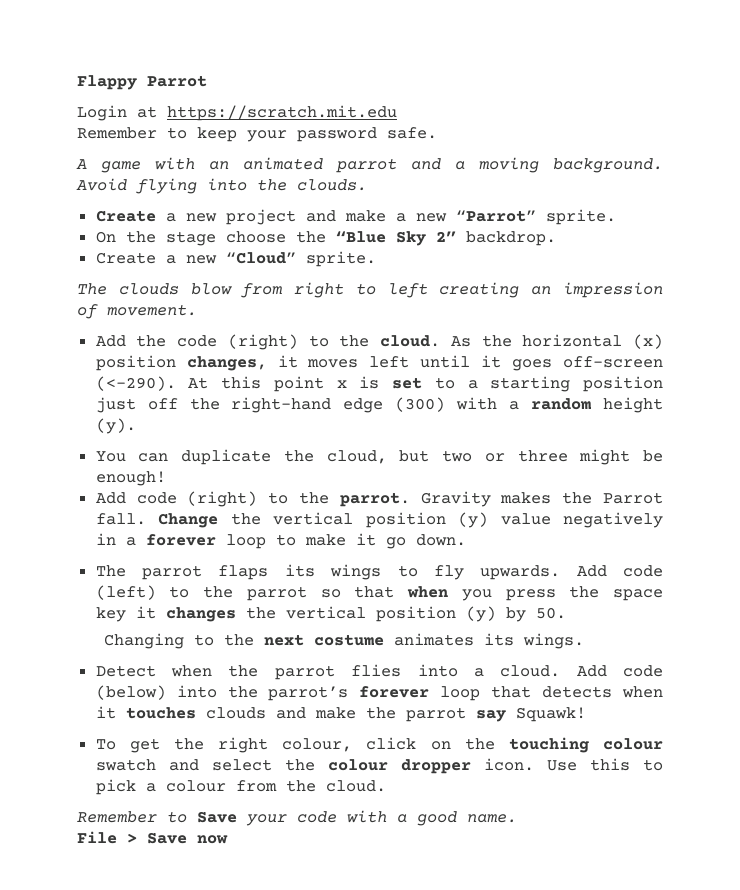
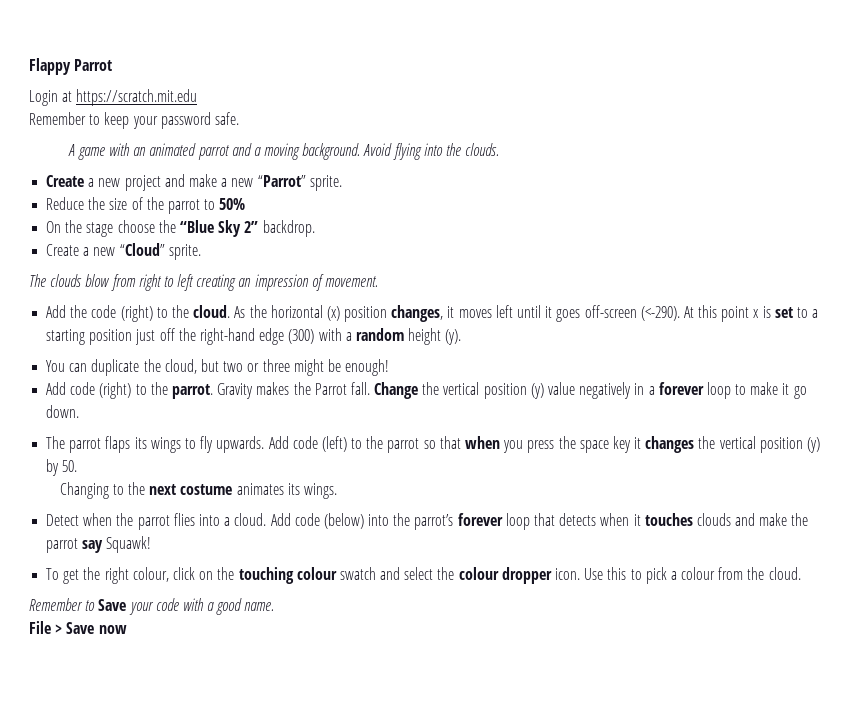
+ Reduce the size of the parrot to 50%

